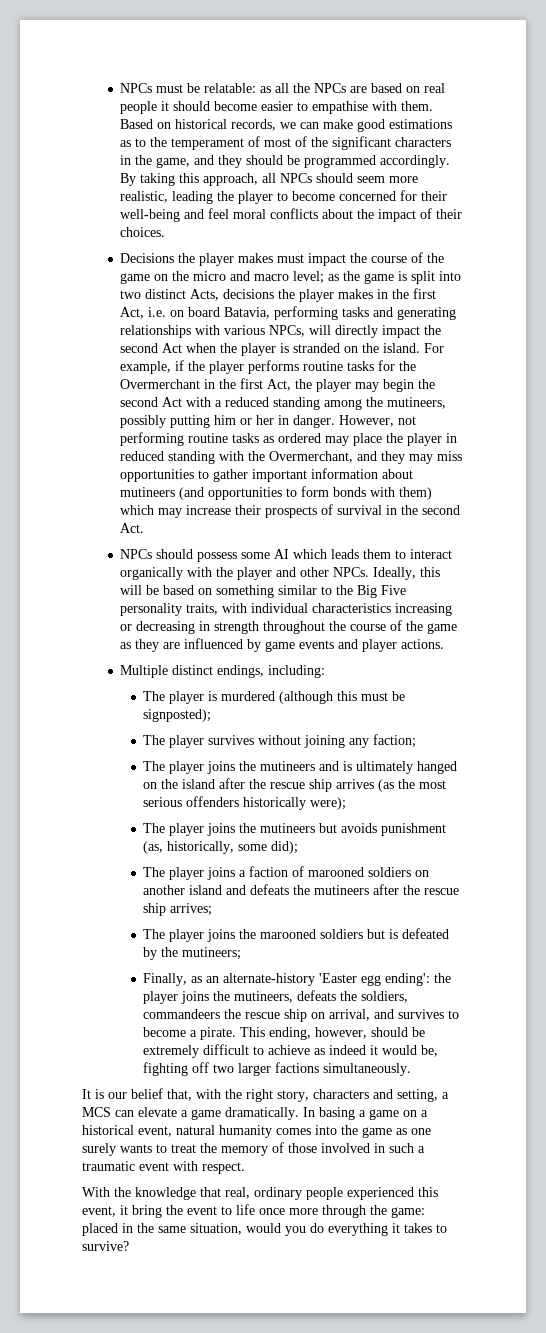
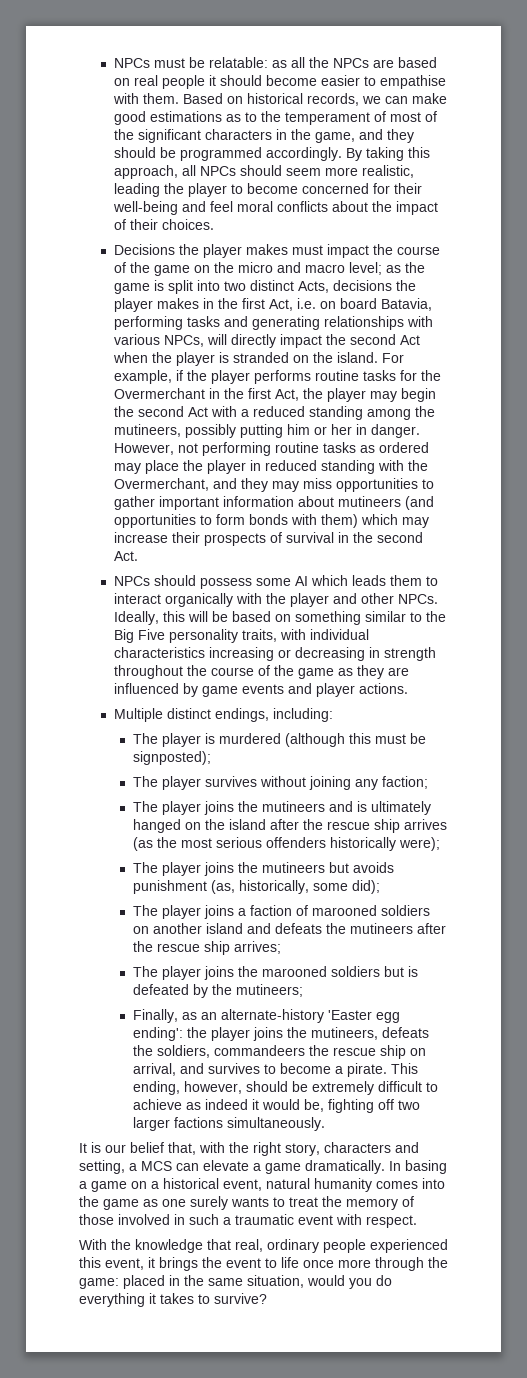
- With the knowledge that real, ordinary people experienced this event, it bring the event to life once more through the game: placed in the same situation, would you do everything it takes to survive?
+ With the knowledge that real, ordinary people experienced this event, it brings the event to life once more through the game: placed in the same situation, would you do everything it takes to survive?

